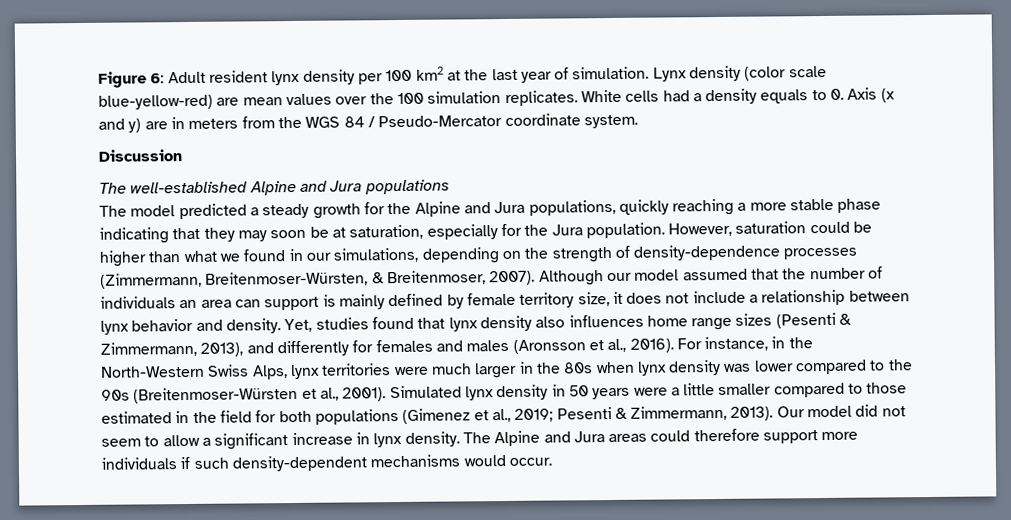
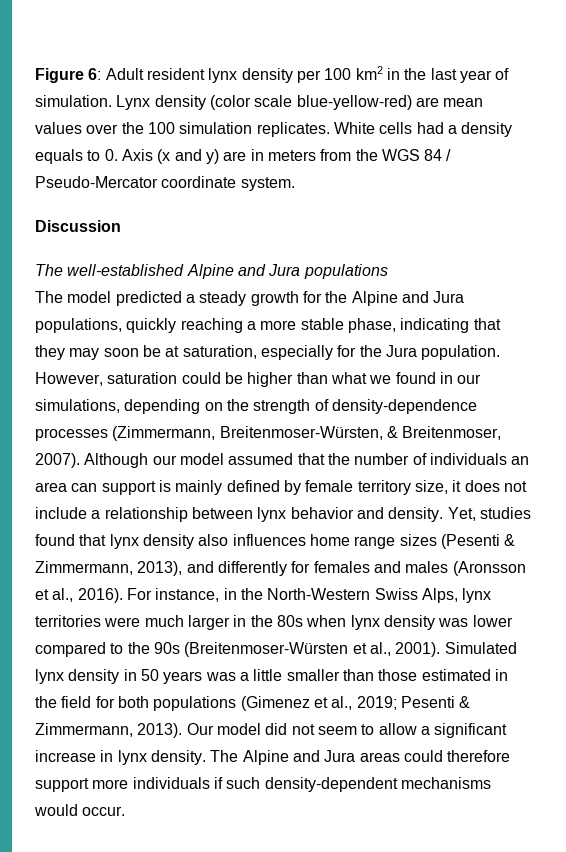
- Figure 6: Adult resident lynx density per 100 km2 at the last year of simulation.
+ Figure 6: Adult resident lynx density per 100 km2 in the last year of simulation.
- The model predicted a steady growth for the Alpine and Jura populations, quickly reaching a more stable phase indicating that they may soon be at saturation, especially for the Jura population.
+ The model predicted a steady growth for the Alpine and Jura populations, quickly reaching a more stable phase, indicating that they may soon be at saturation, especially for the Jura population.
- Simulated lynx density in 50 years were a little smaller compared to those estimated in the field for both populations (Gimenez et al., 2019; Pesenti & Zimmermann, 2013).
+ Simulated lynx density in 50 years was a little smaller than those estimated in the field for both populations (Gimenez et al., 2019; Pesenti & Zimmermann, 2013).

